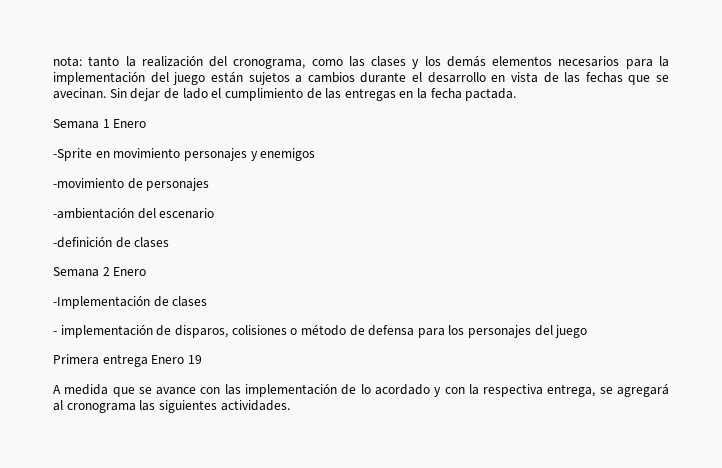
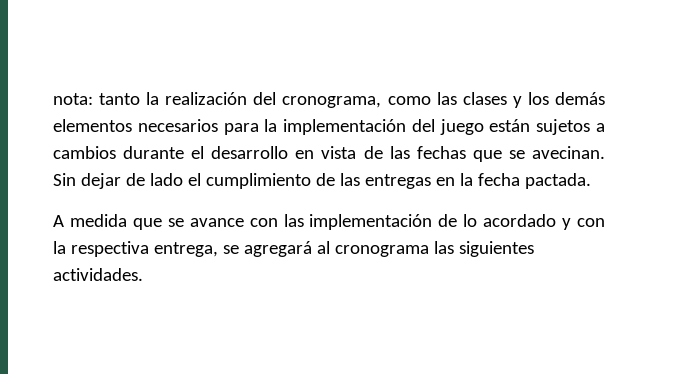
- Semana 1 Enero
- -Sprite en movimiento personajes y enemigos
- -movimiento de personajes
- -ambientación del escenario
- -definición de clases
- Semana 2 Enero
- -Implementación de clases
- - implementación de disparos, colisiones o método de defensa para los personajes del juego
- Primera entrega Enero 19

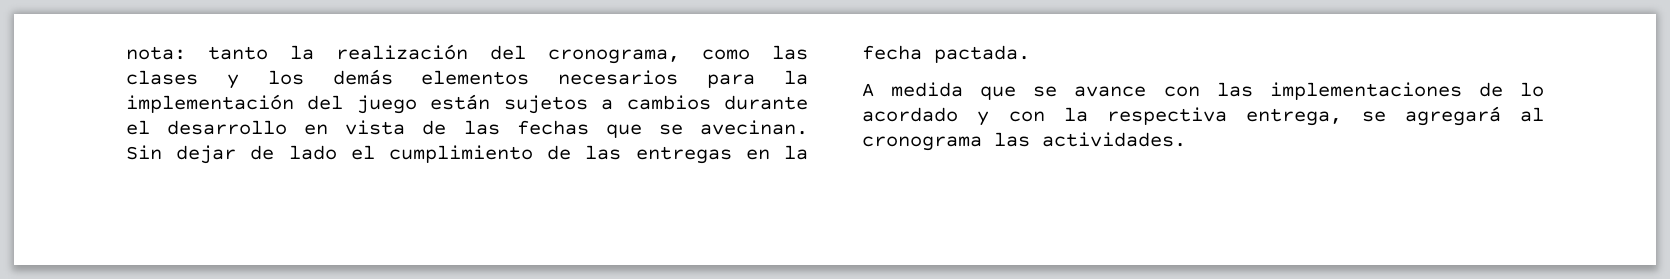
- A medida que se avance con las implementación de lo acordado y con la respectiva entrega, se agregará al cronograma las siguientes actividades.
+ A medida que se avance con las implementaciones de lo acordado y con la respectiva entrega, se agregará al cronograma las actividades.

